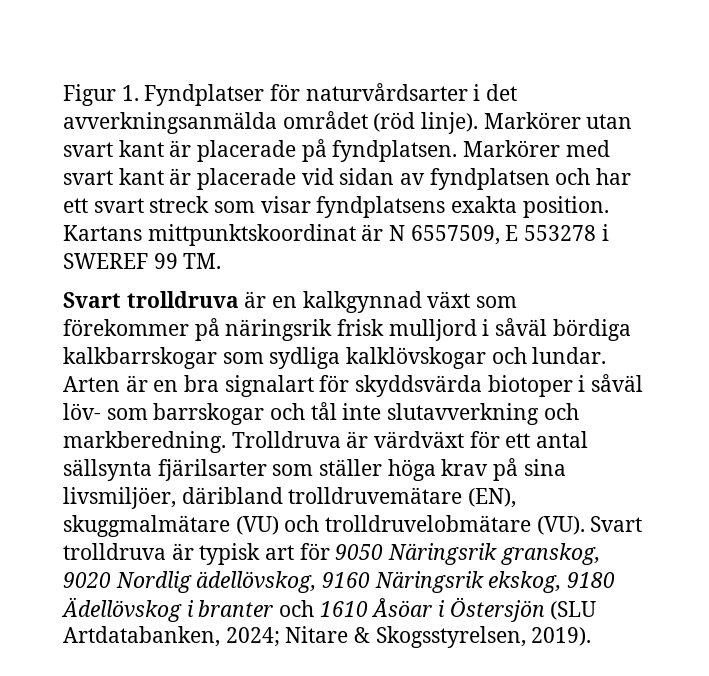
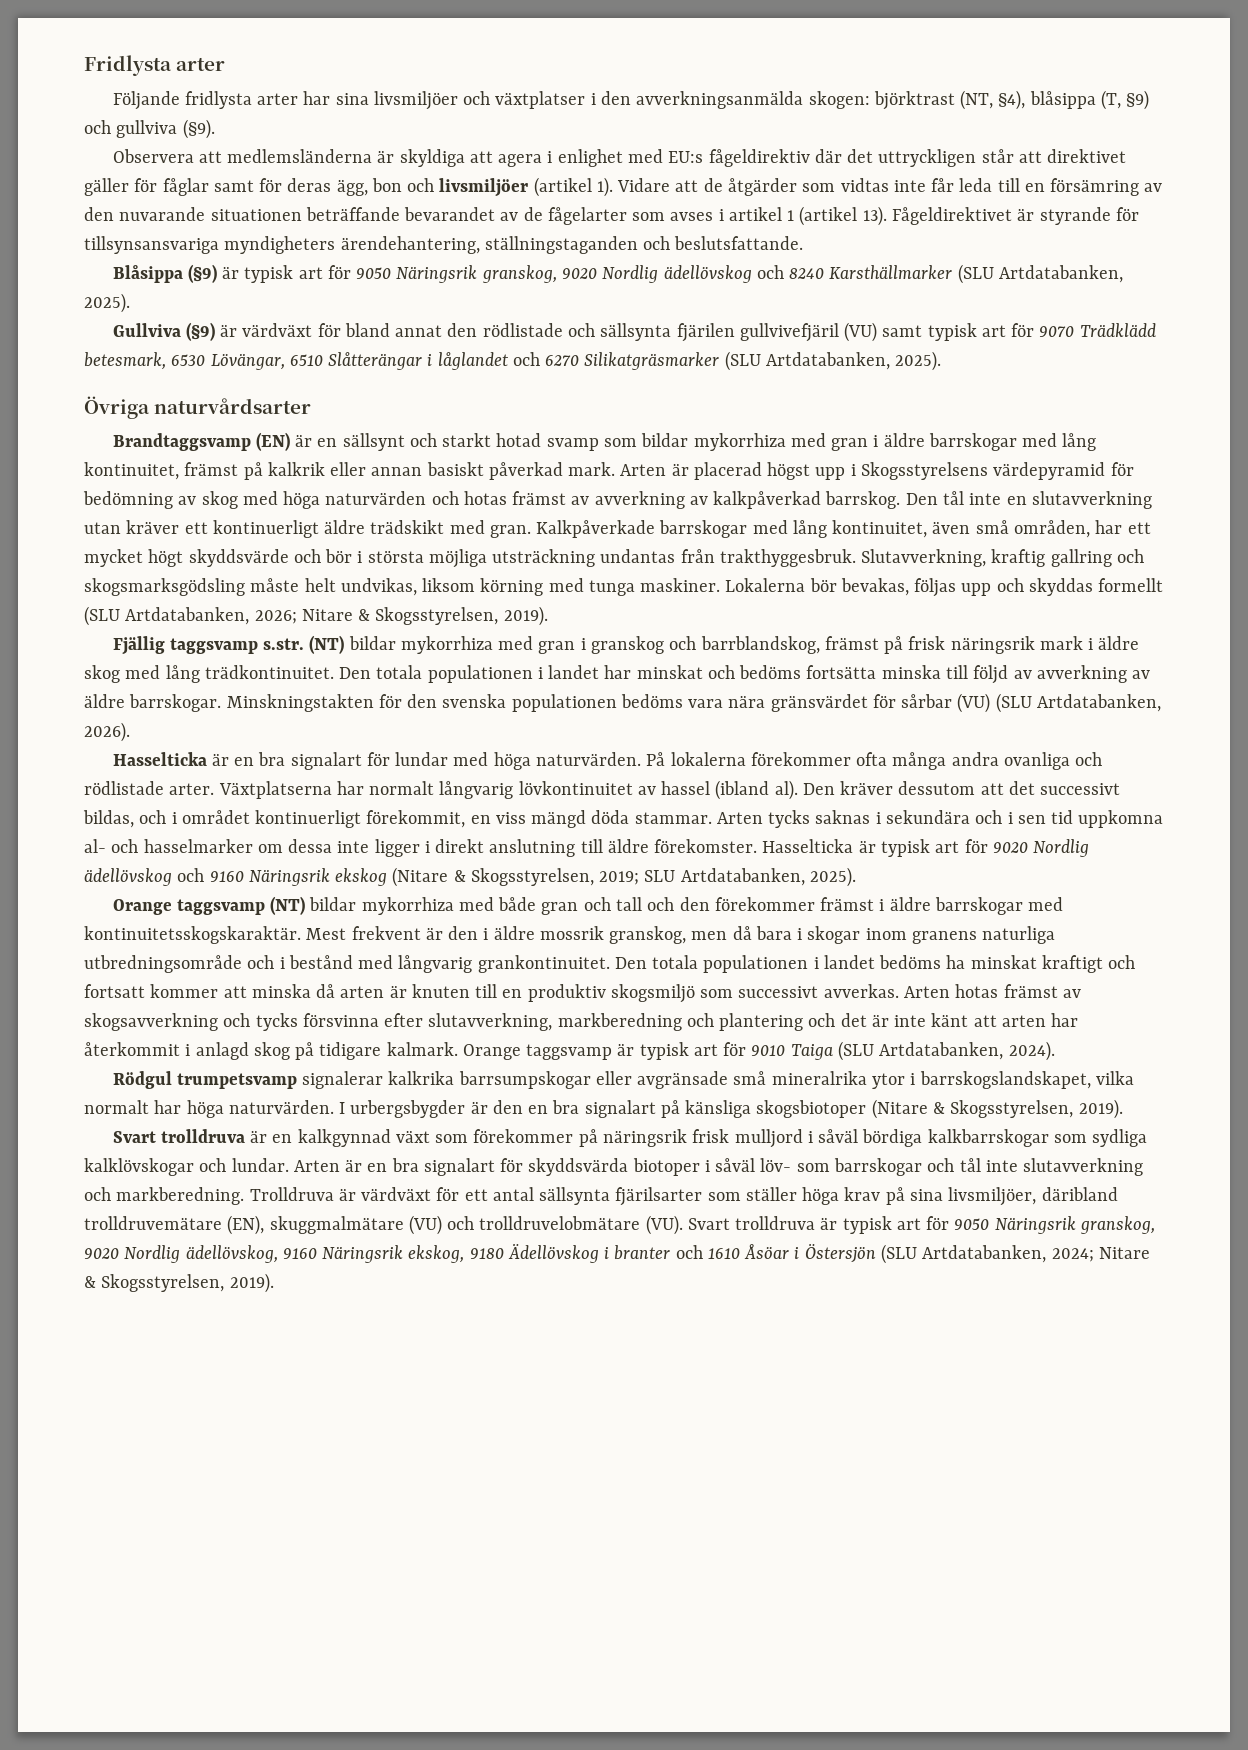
- Figur 1. Fyndplatser för naturvårdsarter i det avverkningsanmälda området (röd linje). Markörer utan svart kant är placerade på fyndplatsen. Markörer med svart kant är placerade vid sidan av fyndplatsen och har ett svart streck som visar fyndplatsens exakta position. Kartans mittpunktskoordinat är N 6557509, E 553278 i SWEREF 99 TM.
+ Fridlysta arter
+ Följande fridlysta arter har sina livsmiljöer och växtplatser i den avverkningsanmälda skogen: björktrast (NT, §4), blåsippa (T, §9) och gullviva (§9).
+ Observera att medlemsländerna är skyldiga att agera i enlighet med EU:s fågeldirektiv där det uttryckligen står att direktivet gäller för fåglar samt för deras ägg, bon och livsmiljöer (artikel 1). Vidare att de åtgärder som vidtas inte får leda till en försämring av den nuvarande situationen beträffande bevarandet av de fågelarter som avses i artikel 1 (artikel 13). Fågeldirektivet är styrande för tillsynsansvariga myndigheters ärendehantering, ställningstaganden och beslutsfattande.
+ Blåsippa (§9) är typisk art för 9050 Näringsrik granskog, 9020 Nordlig ädellövskog och 8240 Karsthällmarker (SLU Artdatabanken, 2025).
+ Gullviva (§9) är värdväxt för bland annat den rödlistade och sällsynta fjärilen gullvivefjäril (VU) samt typisk art för 9070 Trädklädd betesmark, 6530 Lövängar, 6510 Slåtterängar i låglandet och 6270 Silikatgräsmarker (SLU Artdatabanken, 2025).
+ Övriga naturvårdsarter
+ Brandtaggsvamp (EN) är en sällsynt och starkt hotad svamp som bildar mykorrhiza med gran i äldre barrskogar med lång kontinuitet, främst på kalkrik eller annan basiskt påverkad mark. Arten är placerad högst upp i Skogsstyrelsens värdepyramid för bedömning av skog med höga naturvärden och hotas främst av avverkning av kalkpåverkad barrskog. Den tål inte en slutavverkning utan kräver ett kontinuerligt äldre trädskikt med gran. Kalkpåverkade barrskogar med lång kontinuitet, även små områden, har ett mycket högt skyddsvärde och bör i största möjliga utsträckning undantas från trakthyggesbruk. Slutavverkning, kraftig gallring och skogsmarksgödsling måste helt undvikas, liksom körning med tunga maskiner. Lokalerna bör bevakas, följas upp och skyddas formellt (SLU Artdatabanken, 2026; Nitare & Skogsstyrelsen, 2019).
+ Fjällig taggsvamp s.str. (NT) bildar mykorrhiza med gran i granskog och barrblandskog, främst på frisk näringsrik mark i äldre skog med lång trädkontinuitet. Den totala populationen i landet har minskat och bedöms fortsätta minska till följd av avverkning av äldre barrskogar. Minskningstakten för den svenska populationen bedöms vara nära gränsvärdet för sårbar (VU) (SLU Artdatabanken, 2026).
+ Hasselticka är en bra signalart för lundar med höga naturvärden. På lokalerna förekommer ofta många andra ovanliga och rödlistade arter. Växtplatserna har normalt långvarig lövkontinuitet av hassel (ibland al). Den kräver dessutom att det successivt bildas, och i området kontinuerligt förekommit, en viss mängd döda stammar. Arten tycks saknas i sekundära och i sen tid uppkomna al- och hasselmarker om dessa inte ligger i direkt anslutning till äldre förekomster. Hasselticka är typisk art för 9020 Nordlig ädellövskog och 9160 Näringsrik ekskog (Nitare & Skogsstyrelsen, 2019; SLU Artdatabanken, 2025).
+ Orange taggsvamp (NT) bildar mykorrhiza med både gran och tall och den förekommer främst i äldre barrskogar med kontinuitetsskogskaraktär. Mest frekvent är den i äldre mossrik granskog, men då bara i skogar inom granens naturliga utbredningsområde och i bestånd med långvarig grankontinuitet. Den totala populationen i landet bedöms ha minskat kraftigt och fortsatt kommer att minska då arten är knuten till en produktiv skogsmiljö som successivt avverkas. Arten hotas främst av skogsavverkning och tycks försvinna efter slutavverkning, markberedning och plantering och det är inte känt att arten har återkommit i anlagd skog på tidigare kalmark. Orange taggsvamp är typisk art för 9010 Taiga (SLU Artdatabanken, 2024).
+ Rödgul trumpetsvamp signalerar kalkrika barrsumpskogar eller avgränsade små mineralrika ytor i barrskogslandskapet, vilka normalt har höga naturvärden. I urbergsbygder är den en bra signalart på känsliga skogsbiotoper (Nitare & Skogsstyrelsen, 2019).

